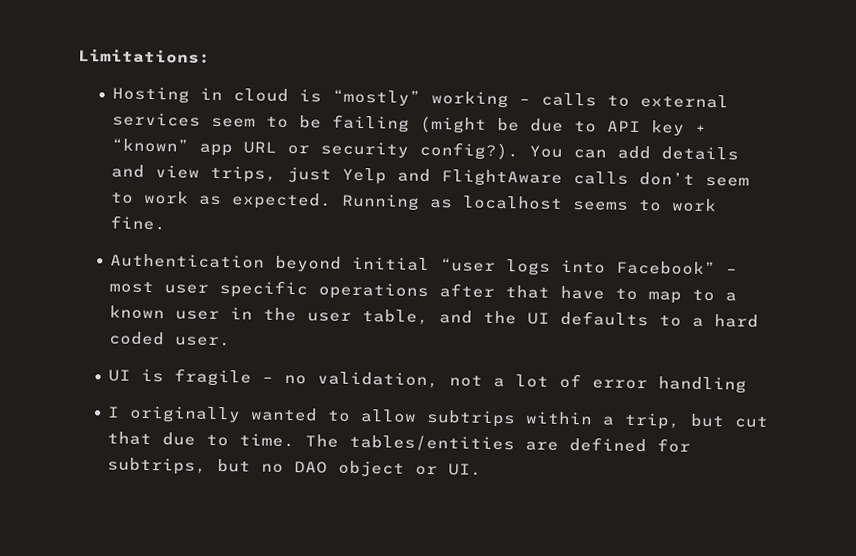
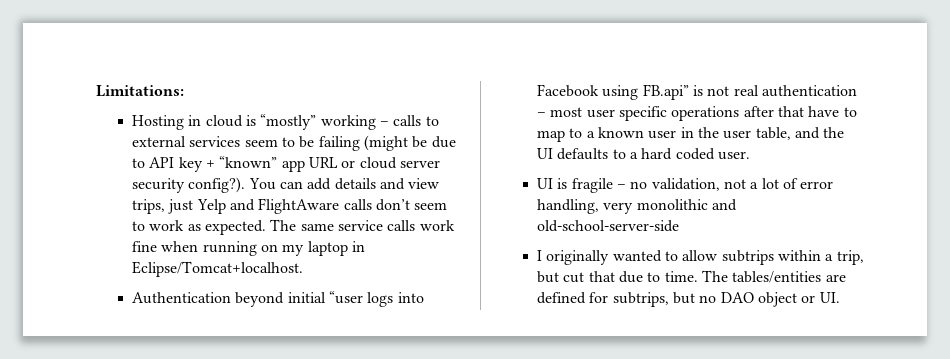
- Hosting in cloud is “mostly” working – calls to external services seem to be failing (might be due to API key + “known” app URL or security config?).
+ Hosting in cloud is “mostly” working – calls to external services seem to be failing (might be due to API key + “known” app URL or cloud server security config?).
- Running as localhost seems to work fine.
+ The same service calls work fine when running on my laptop in Eclipse/Tomcat+localhost.
- Authentication beyond initial “user logs into Facebook” – most user specific operations after that have to map to a known user in the user table, and the UI defaults to a hard coded user.
+ Authentication beyond initial “user logs into Facebook using FB.api” is not real authentication – most user specific operations after that have to map to a known user in the user table, and the UI defaults to a hard coded user.
- UI is fragile – no validation, not a lot of error handling
+ UI is fragile – no validation, not a lot of error handling, very monolithic and old-school-server-side

